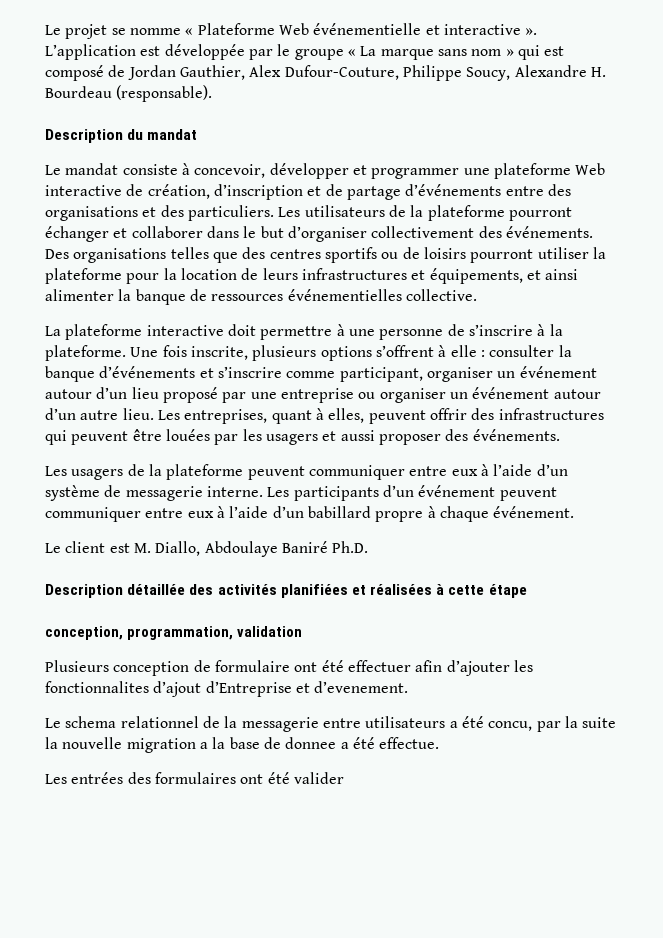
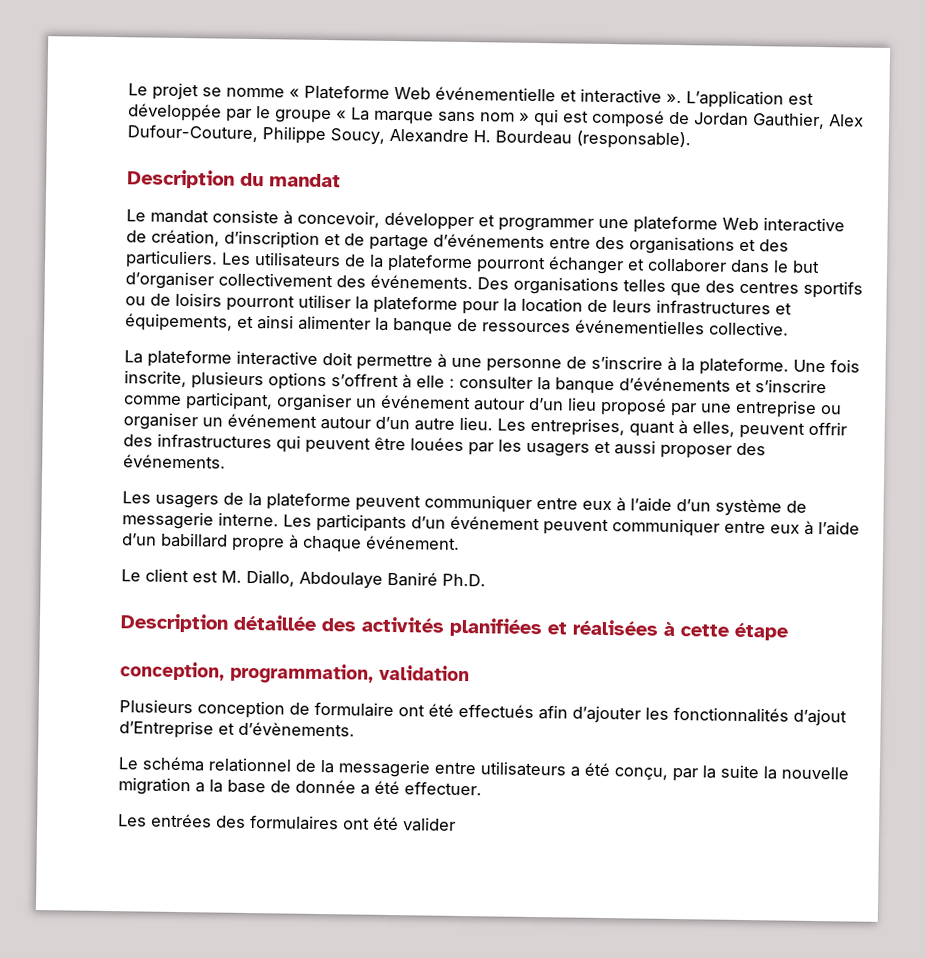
- Plusieurs conception de formulaire ont été effectuer afin d’ajouter les fonctionnalites d’ajout d’Entreprise et d’evenement.
- Le schema relationnel de la messagerie entre utilisateurs a été concu, par la suite la nouvelle migration a la base de donnee a été effectue.
+ Plusieurs conception de formulaire ont été effectués afin d’ajouter les fonctionnalités d’ajout d’Entreprise et d’évènements.
+ Le schéma relationnel de la messagerie entre utilisateurs a été conçu, par la suite la nouvelle migration a la base de donnée a été effectuer.

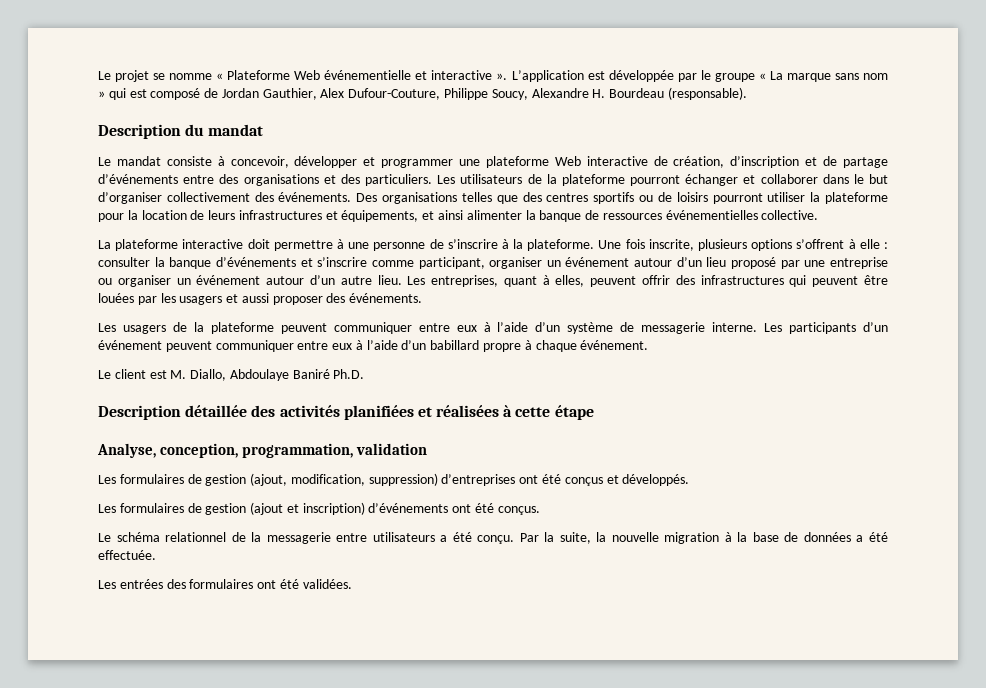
- conception, programmation, validation
+ Analyse, conception, programmation, validation
- Plusieurs conception de formulaire ont été effectués afin d’ajouter les fonctionnalités d’ajout d’Entreprise et d’évènements.
+ Les formulaires de gestion (ajout, modification, suppression) d’entreprises ont été conçus et développés.
+ Les formulaires de gestion (ajout et inscription) d’événements ont été conçus.
- Le schéma relationnel de la messagerie entre utilisateurs a été conçu, par la suite la nouvelle migration a la base de donnée a été effectuer.
+ Le schéma relationnel de la messagerie entre utilisateurs a été conçu. Par la suite, la nouvelle migration à la base de données a été effectuée.
- Les entrées des formulaires ont été valider
+ Les entrées des formulaires ont été validées.

